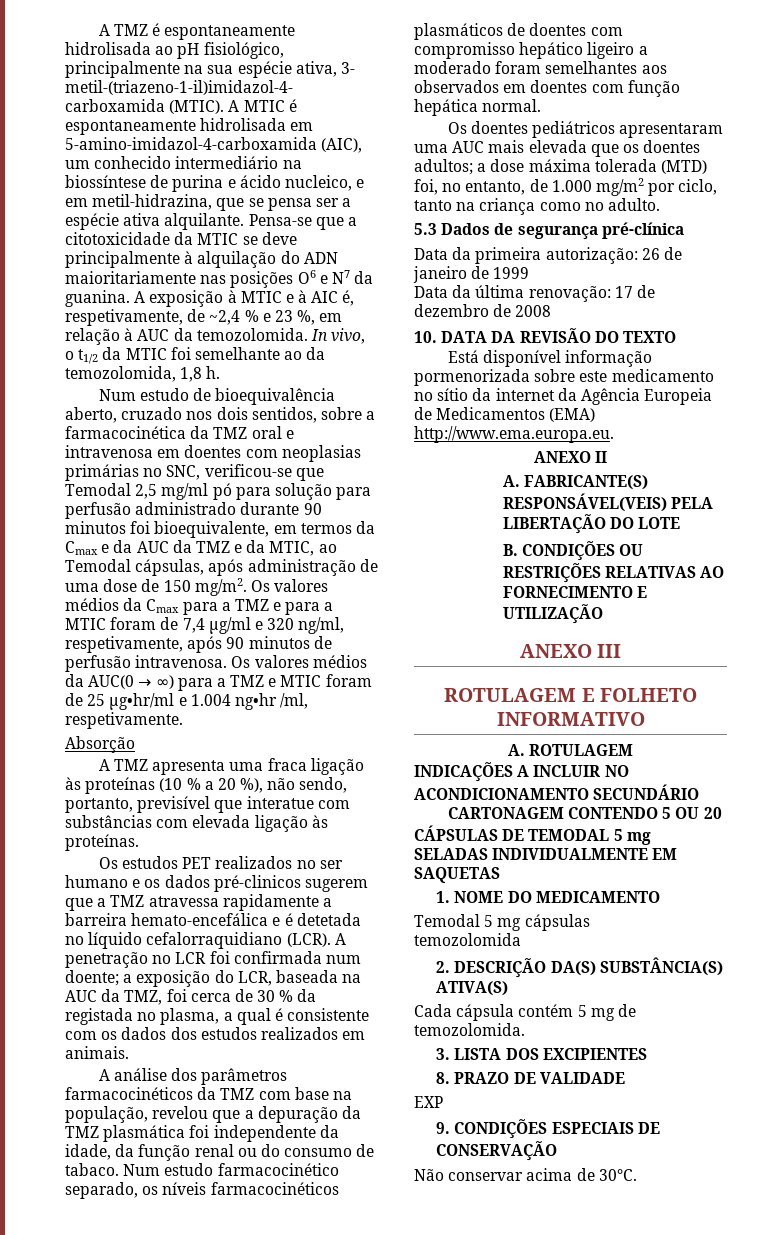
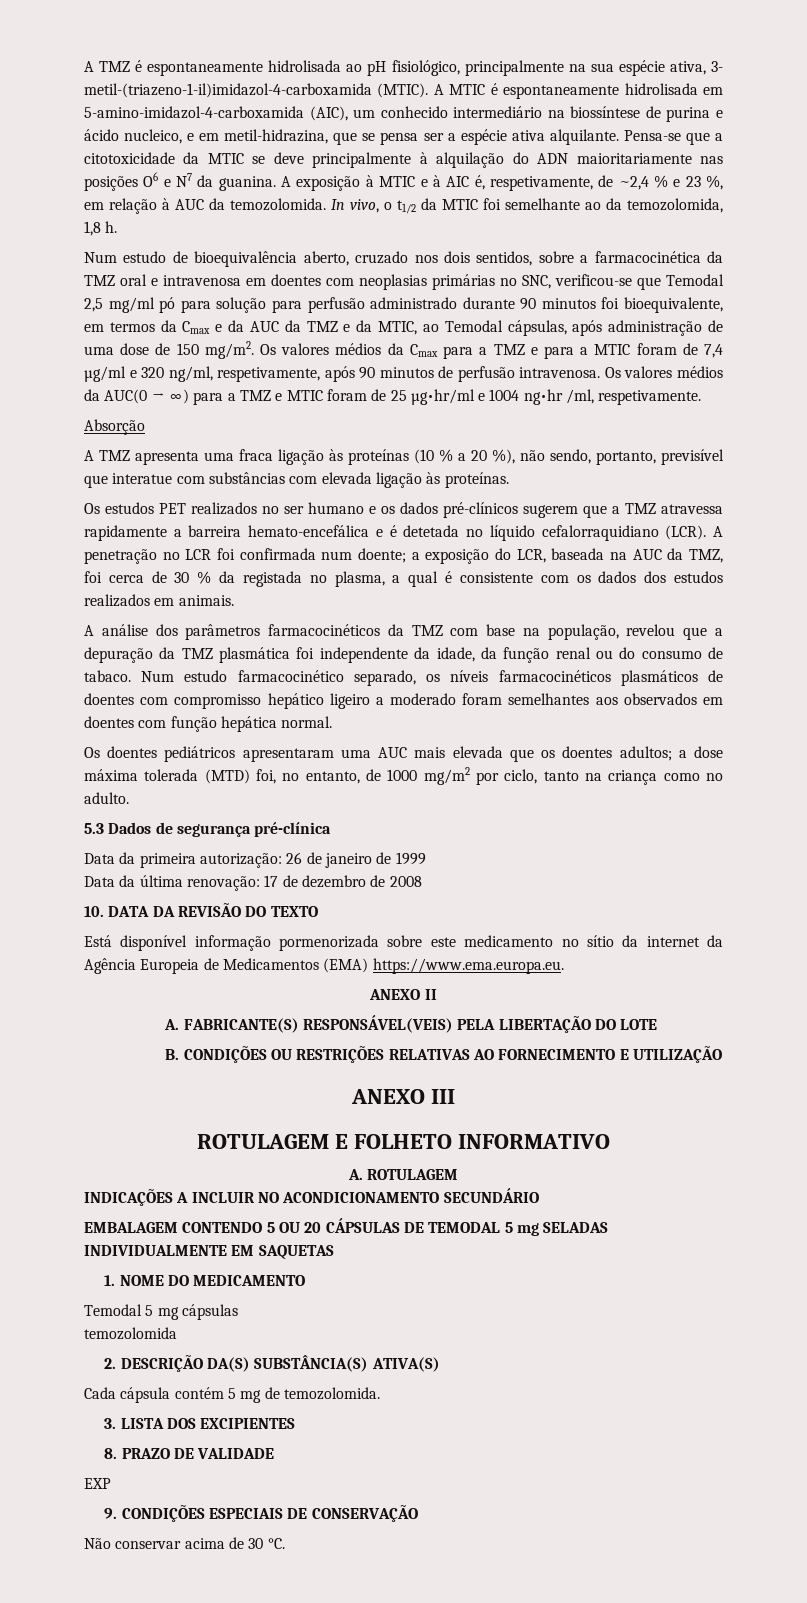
- Os valores médios da AUC(0 → ∞) para a TMZ e MTIC foram de 25 µg•hr/ml e 1.004 ng•hr /ml, respetivamente.
+ Os valores médios da AUC(0 → ∞) para a TMZ e MTIC foram de 25 µg•hr/ml e 1004 ng•hr /ml, respetivamente.
- Os estudos PET realizados no ser humano e os dados pré-clinicos sugerem que a TMZ atravessa rapidamente a barreira hemato-encefálica e é detetada no líquido cefalorraquidiano (LCR).
+ Os estudos PET realizados no ser humano e os dados pré-clínicos sugerem que a TMZ atravessa rapidamente a barreira hemato-encefálica e é detetada no líquido cefalorraquidiano (LCR).
- Os doentes pediátricos apresentaram uma AUC mais elevada que os doentes adultos; a dose máxima tolerada (MTD) foi, no entanto, de 1.000 mg/m2 por ciclo, tanto na criança como no adulto.
+ Os doentes pediátricos apresentaram uma AUC mais elevada que os doentes adultos; a dose máxima tolerada (MTD) foi, no entanto, de 1000 mg/m2 por ciclo, tanto na criança como no adulto.
- Está disponível informação pormenorizada sobre este medicamento no sítio da internet da Agência Europeia de Medicamentos (EMA) http://www.ema.europa.eu.
+ Está disponível informação pormenorizada sobre este medicamento no sítio da internet da Agência Europeia de Medicamentos (EMA) https://www.ema.europa.eu.
- CARTONAGEM CONTENDO 5 OU 20 CÁPSULAS DE TEMODAL 5 mg SELADAS INDIVIDUALMENTE EM SAQUETAS
+ EMBALAGEM CONTENDO 5 OU 20 CÁPSULAS DE TEMODAL 5 mg SELADAS INDIVIDUALMENTE EM SAQUETAS
- Não conservar acima de 30°C.
+ Não conservar acima de 30 °C.

